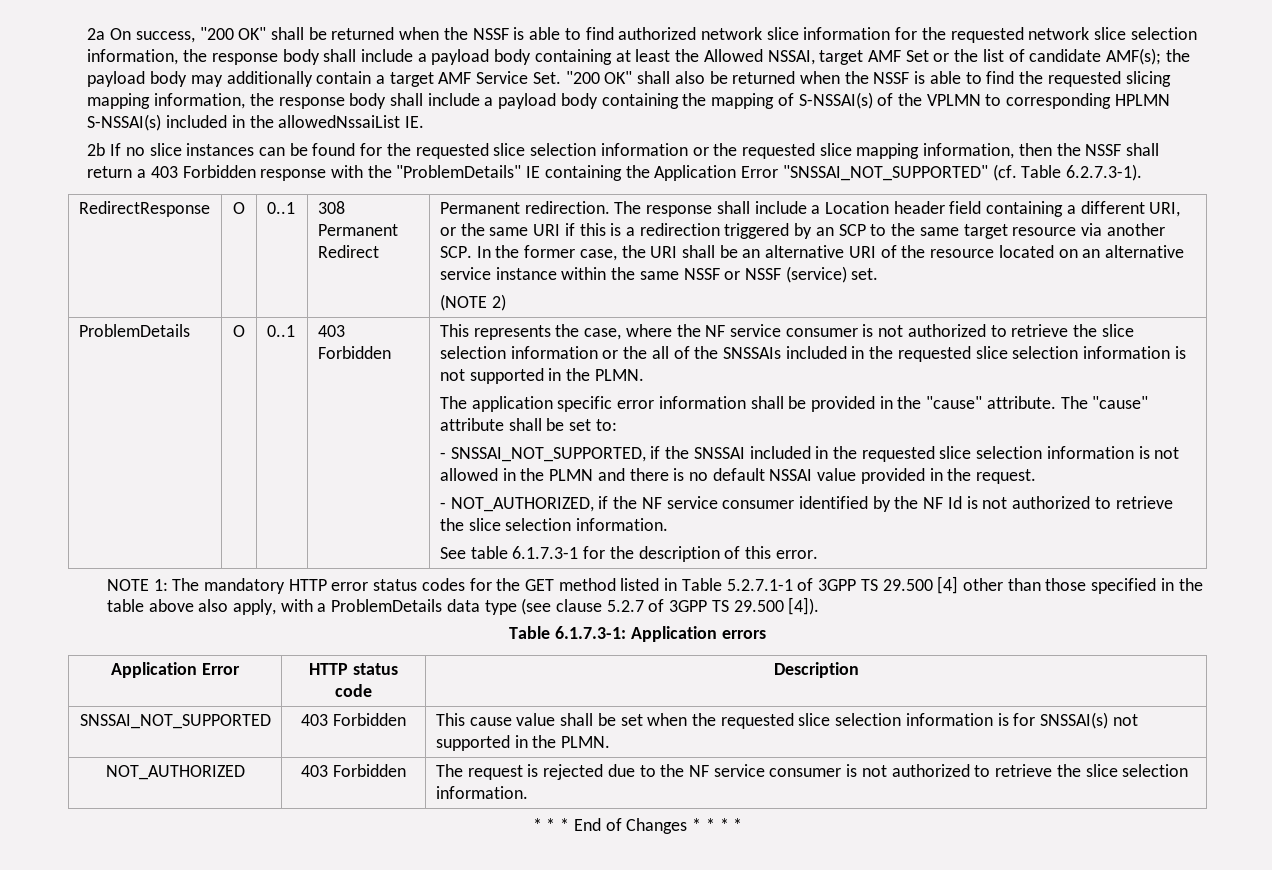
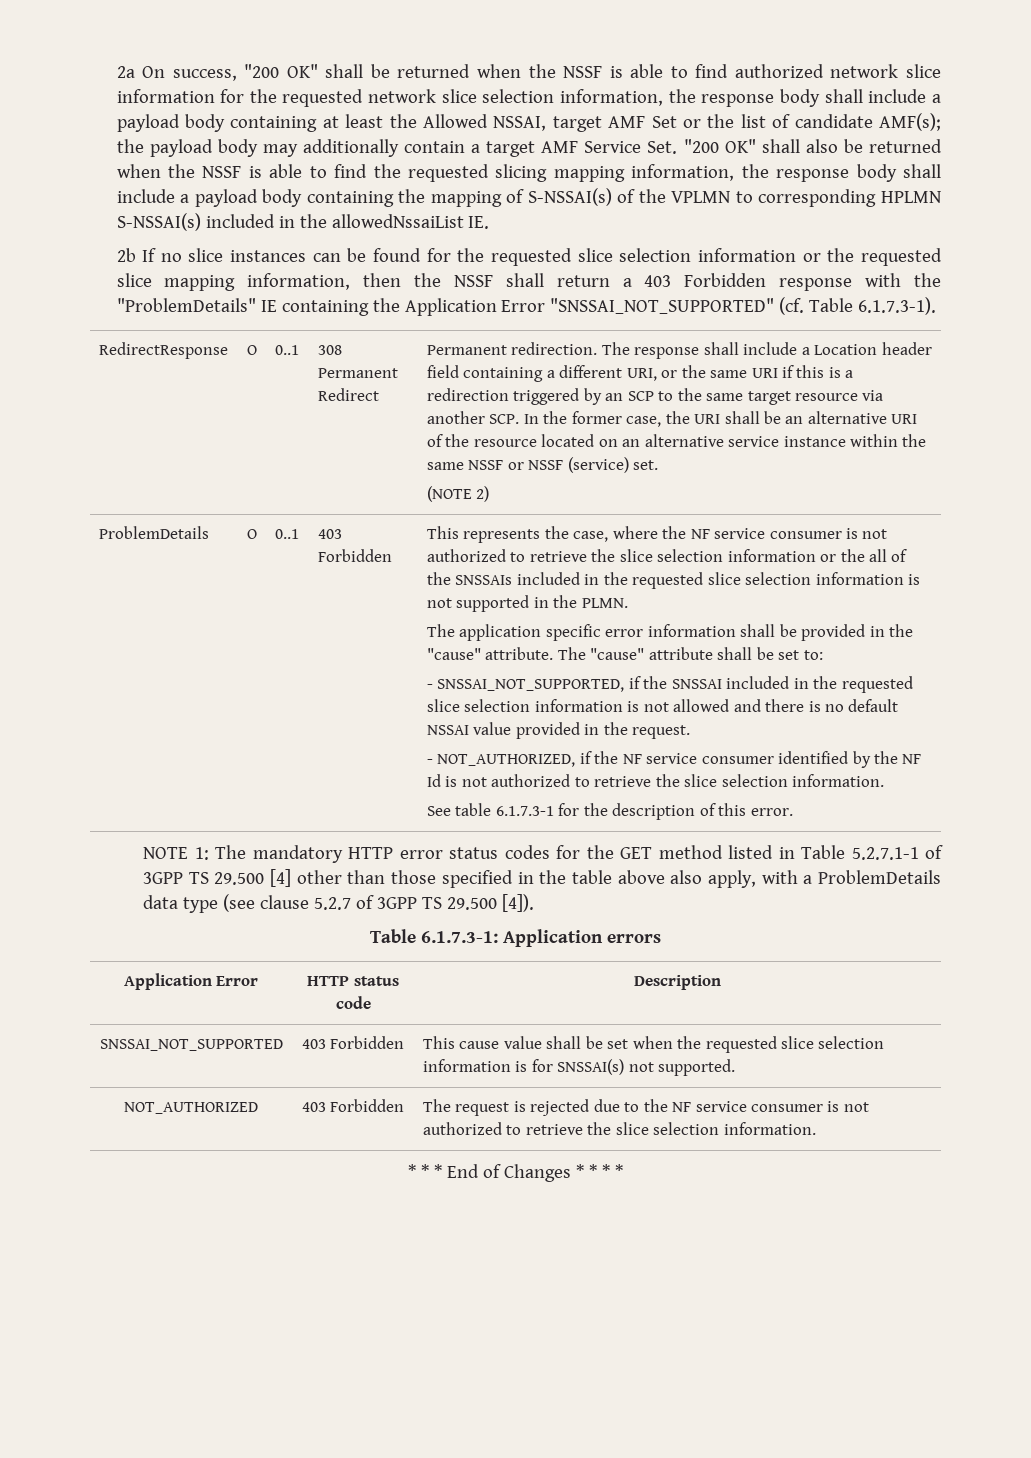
- 2b If no slice instances can be found for the requested slice selection information or the requested slice mapping information, then the NSSF shall return a 403 Forbidden response with the "ProblemDetails" IE containing the Application Error "SNSSAI_NOT_SUPPORTED" (cf. Table 6.2.7.3-1).
+ 2b If no slice instances can be found for the requested slice selection information or the requested slice mapping information, then the NSSF shall return a 403 Forbidden response with the "ProblemDetails" IE containing the Application Error "SNSSAI_NOT_SUPPORTED" (cf. Table 6.1.7.3-1).
- - SNSSAI_NOT_SUPPORTED, if the SNSSAI included in the requested slice selection information is not allowed in the PLMN and there is no default NSSAI value provided in the request.
+ - SNSSAI_NOT_SUPPORTED, if the SNSSAI included in the requested slice selection information is not allowed and there is no default NSSAI value provided in the request.
- SNSSAI_NOT_SUPPORTED | 403 Forbidden | This cause value shall be set when the requested slice selection information is for SNSSAI(s) not supported in the PLMN.
+ SNSSAI_NOT_SUPPORTED | 403 Forbidden | This cause value shall be set when the requested slice selection information is for SNSSAI(s) not supported.

